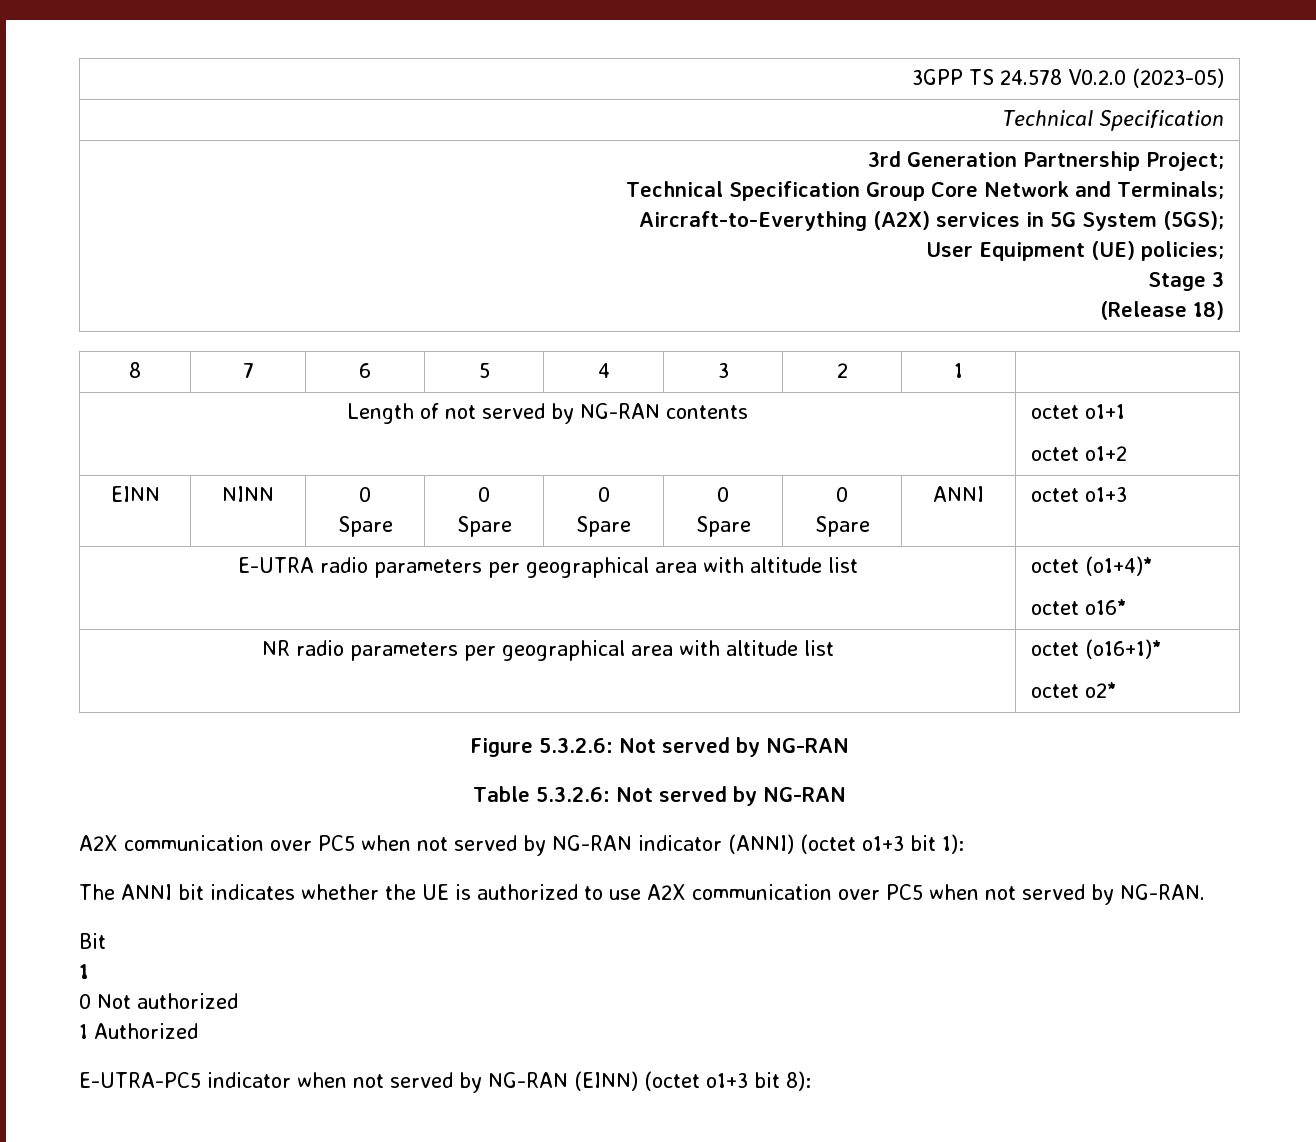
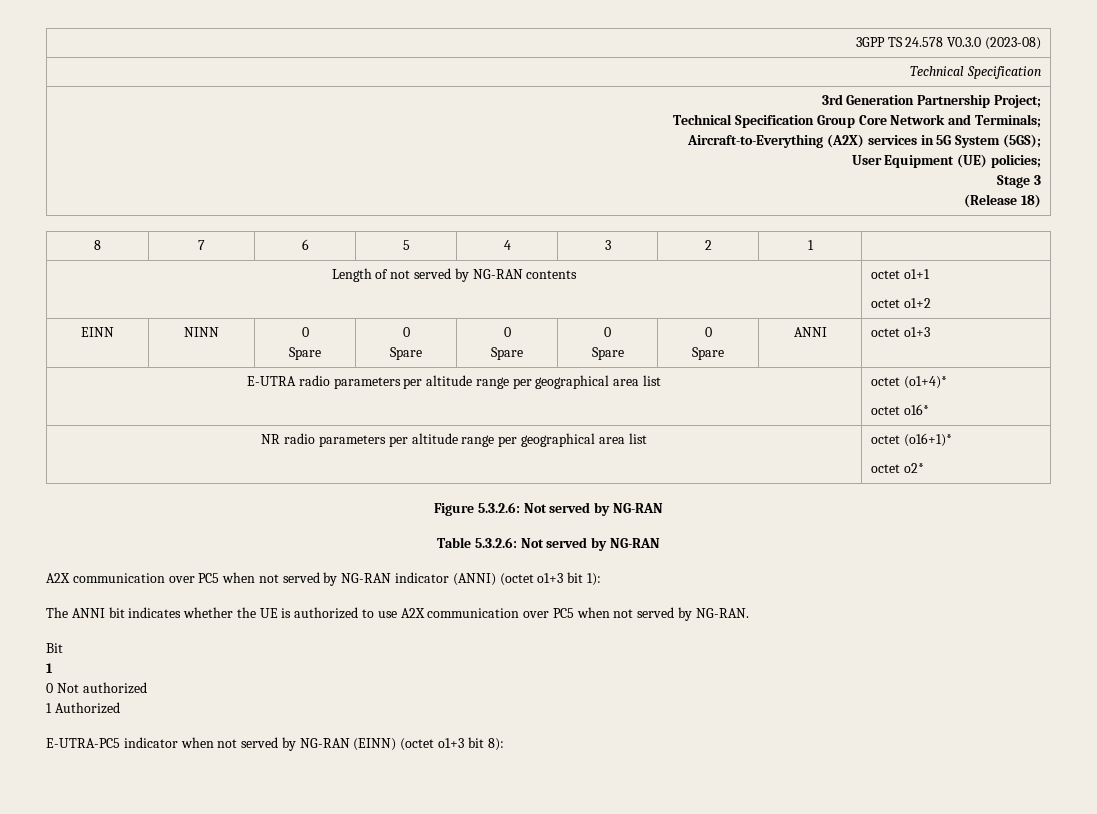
- 3GPP TS 24.578 V0.2.0 (2023-05)
+ 3GPP TS 24.578 V0.3.0 (2023-08)
- E-UTRA radio parameters per geographical area with altitude list | octet (o1+4)*
+ E-UTRA radio parameters per altitude range per geographical area list | octet (o1+4)*
- NR radio parameters per geographical area with altitude list | octet (o16+1)*
+ NR radio parameters per altitude range per geographical area list | octet (o16+1)*

